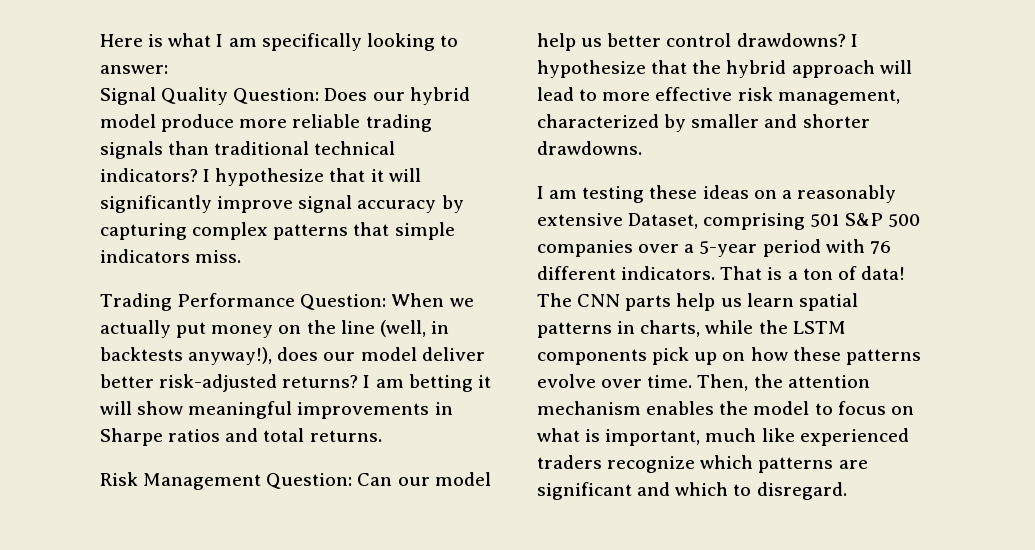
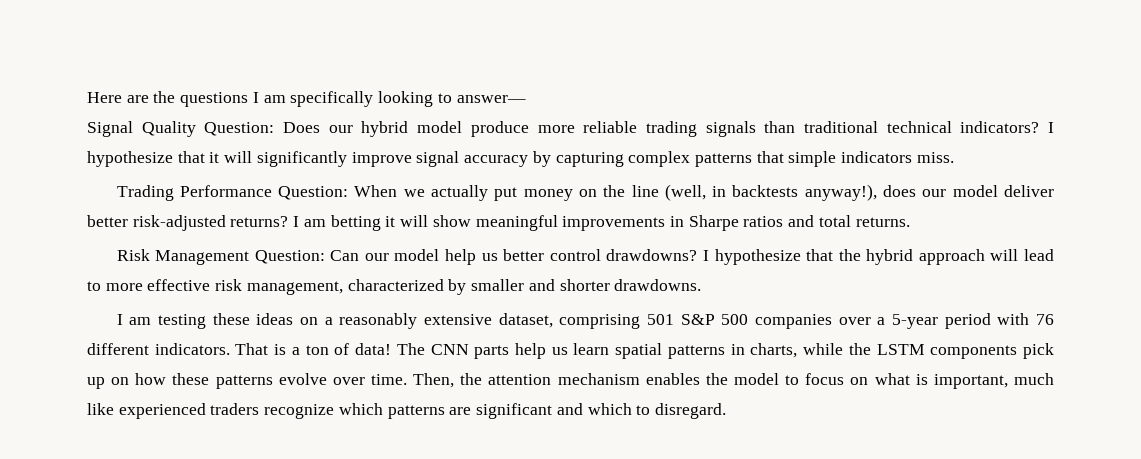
- Here is what I am specifically looking to answer:
+ Here are the questions I am specifically looking to answer—
- I am testing these ideas on a reasonably extensive Dataset, comprising 501 S&P 500 companies over a 5-year period with 76 different indicators.
+ I am testing these ideas on a reasonably extensive dataset, comprising 501 S&P 500 companies over a 5-year period with 76 different indicators.

